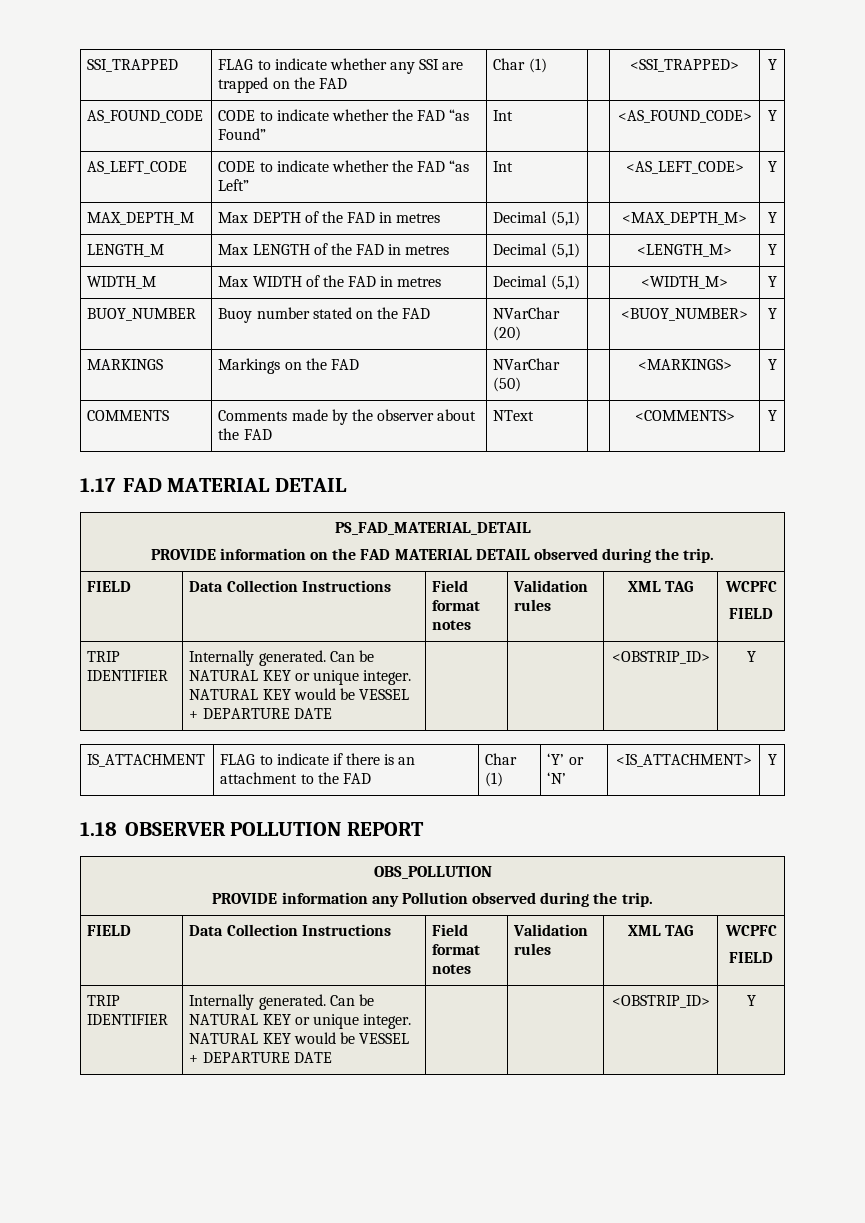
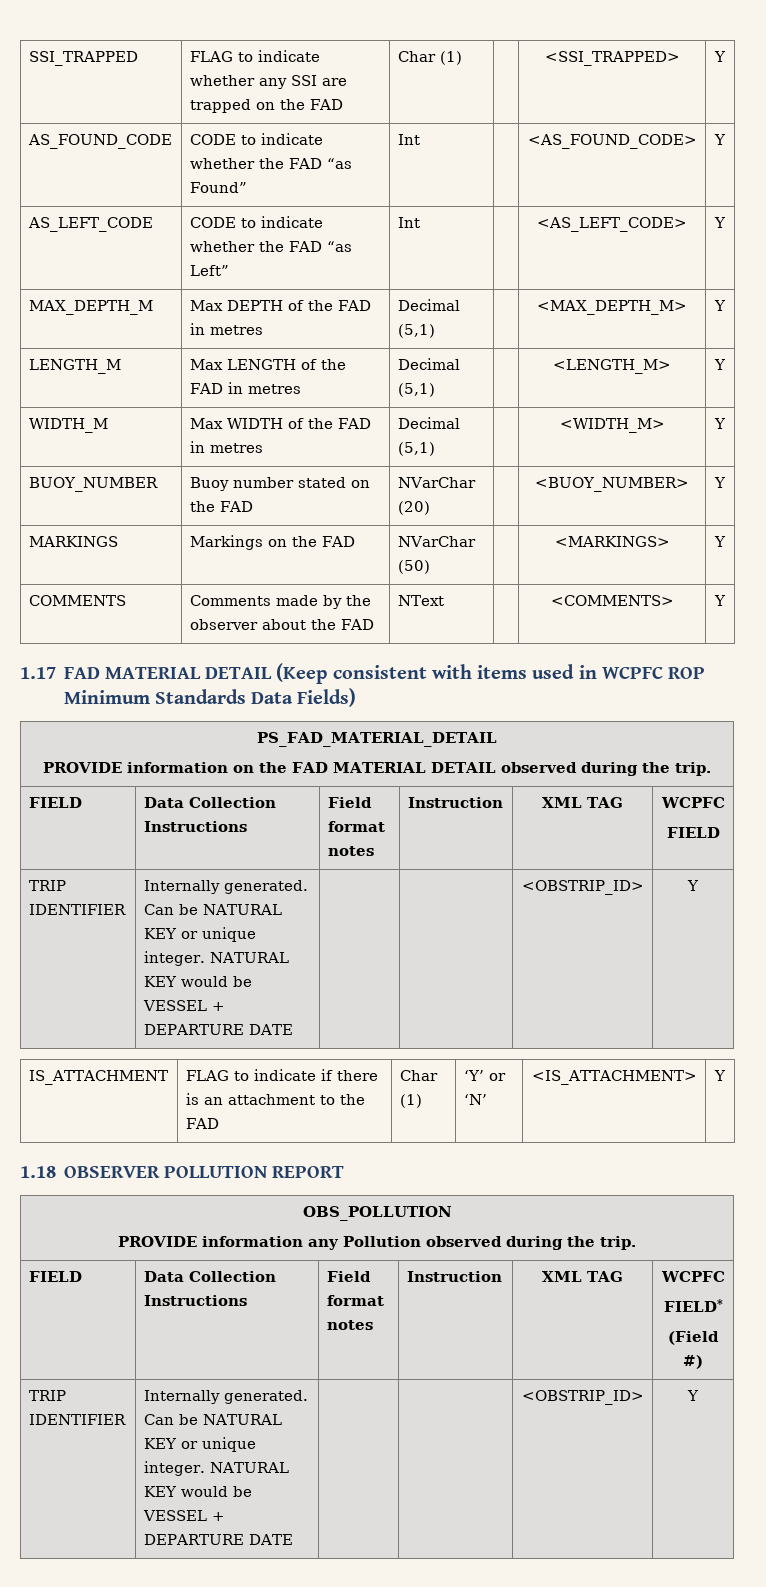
- 1.17 FAD MATERIAL DETAIL
+ 1.17 FAD MATERIAL DETAIL (Keep consistent with items used in WCPFC ROP Minimum Standards Data Fields)
  PS_FAD_MATERIAL_DETAIL
  PROVIDE information on the FAD MATERIAL DETAIL observed during the trip.
- FIELD | Data Collection Instructions | Field format notes | Validation rules | XML TAG | WCPFC
+ FIELD | Data Collection Instructions | Field format notes | Instruction | XML TAG | WCPFC
  OBS_POLLUTION
  PROVIDE information any Pollution observed during the trip.
- FIELD | Data Collection Instructions | Field format notes | Validation rules | XML TAG | WCPFC
- FIELD
+ FIELD | Data Collection Instructions | Field format notes | Instruction | XML TAG | WCPFC
+ FIELD*
+ (Field #)

